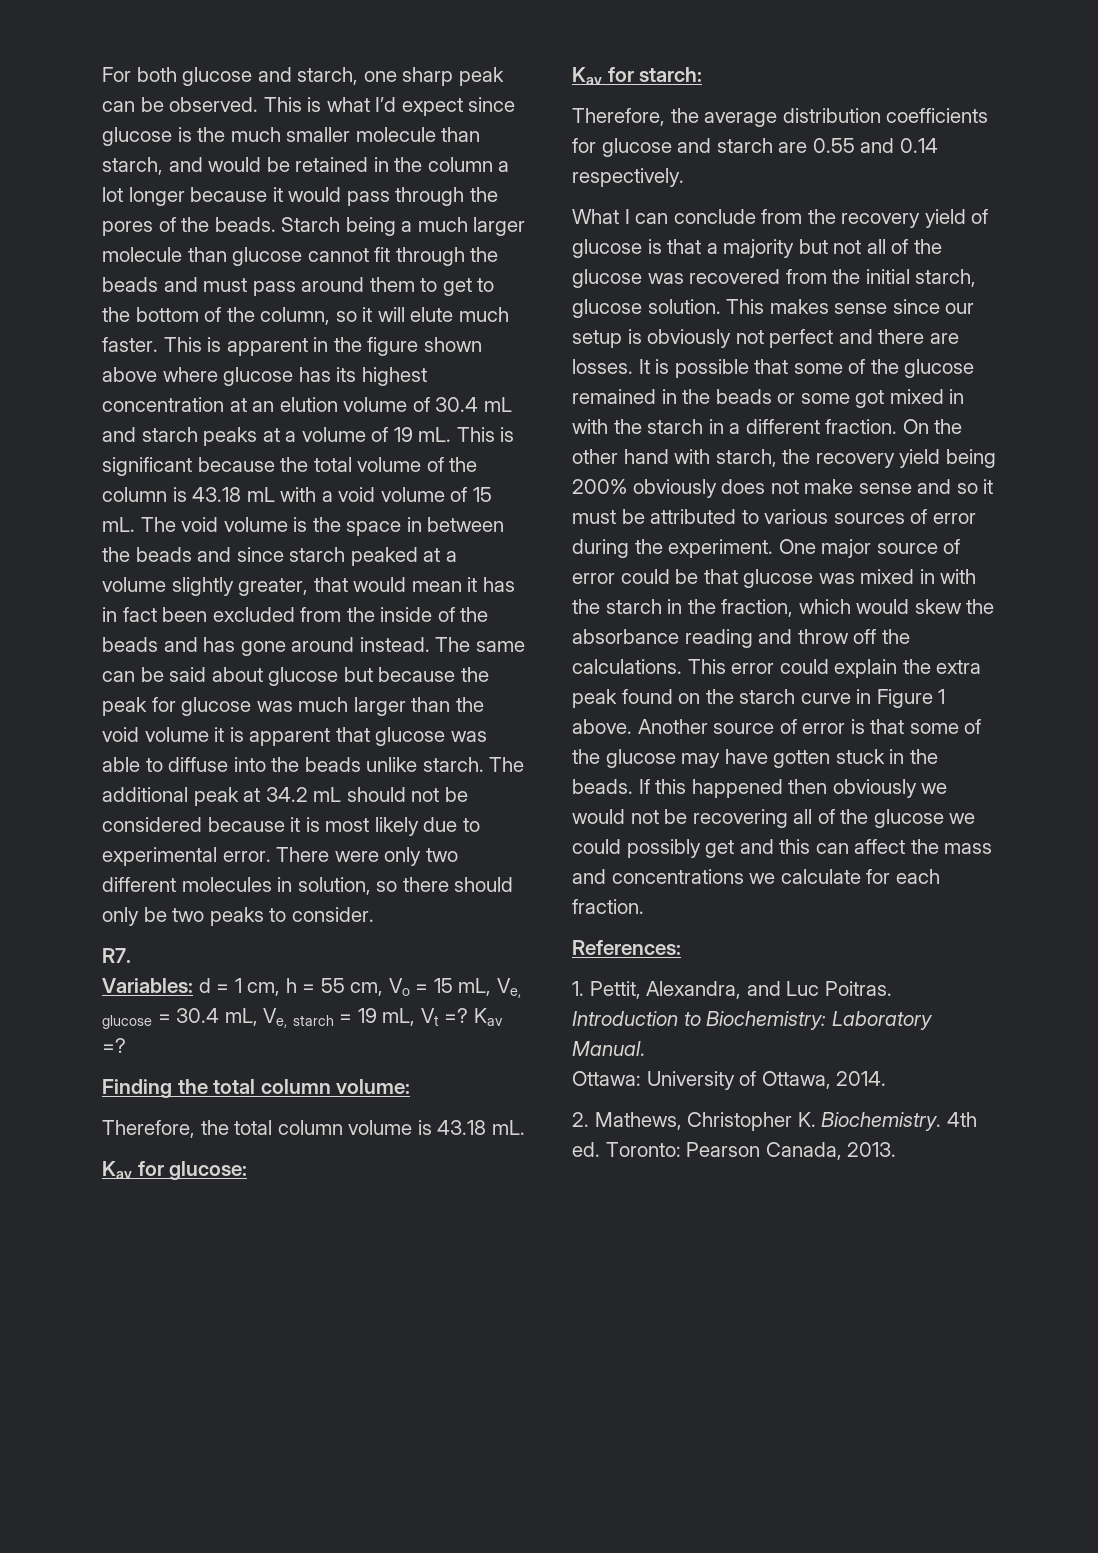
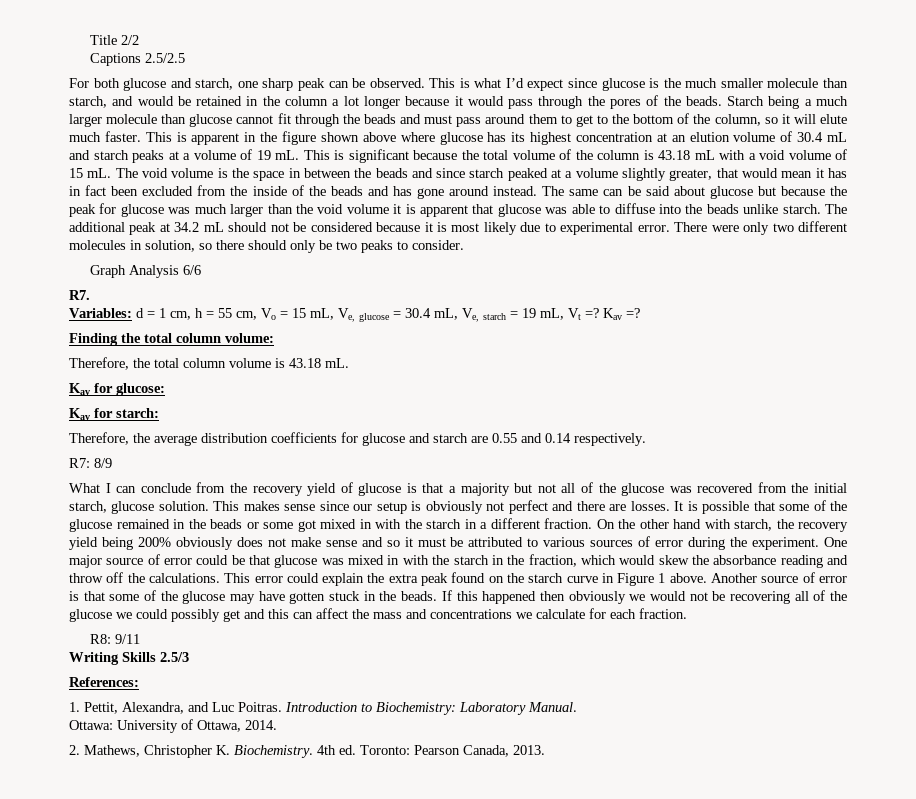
+ Title 2/2
+ Captions 2.5/2.5
+ Graph Analysis 6/6
+ R7: 8/9
+ R8: 9/11
+ Writing Skills 2.5/3

